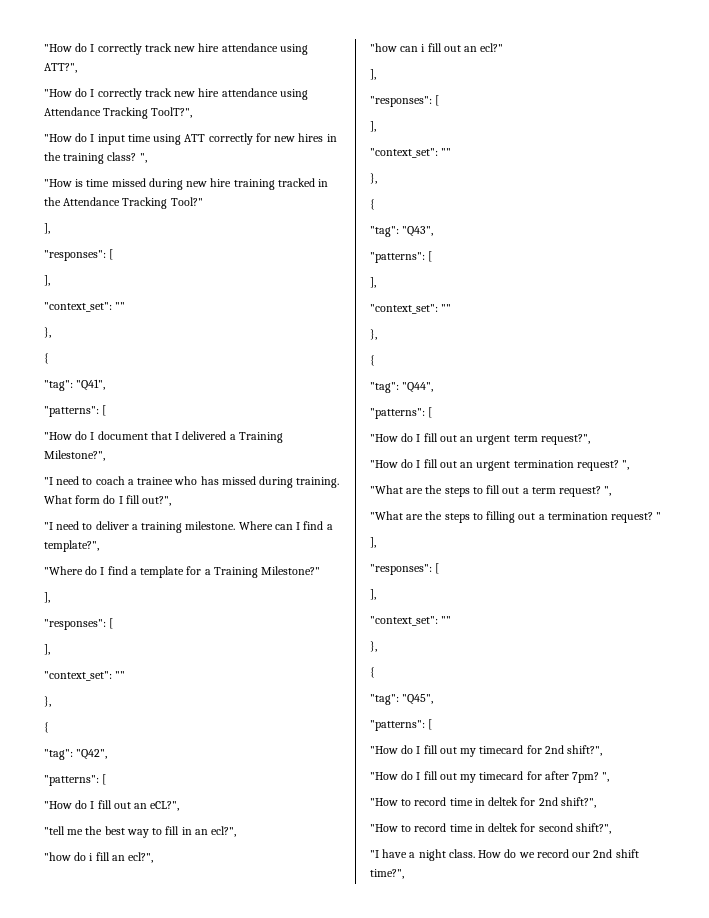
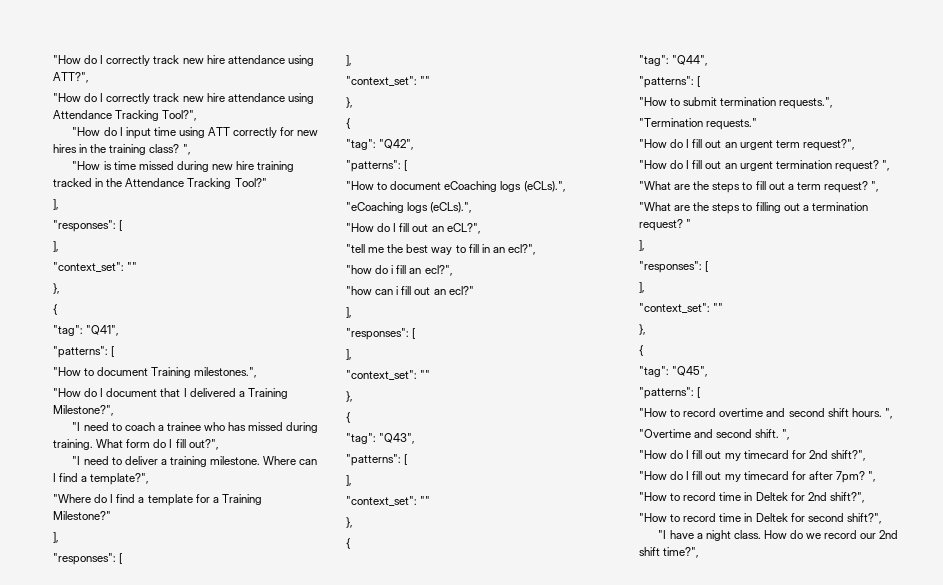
- "How do I correctly track new hire attendance using Attendance Tracking ToolT?",
+ "How do I correctly track new hire attendance using Attendance Tracking Tool?",
+ "How to document Training milestones.",
+ "How to document eCoaching logs (eCLs).",
+ "eCoaching logs (eCLs).",
+ "How to submit termination requests.",
+ "Termination requests."
+ "How to record overtime and second shift hours. ",
+ "Overtime and second shift. ",
- "How to record time in deltek for 2nd shift?",
+ "How to record time in Deltek for 2nd shift?",
- "How to record time in deltek for second shift?",
+ "How to record time in Deltek for second shift?",

